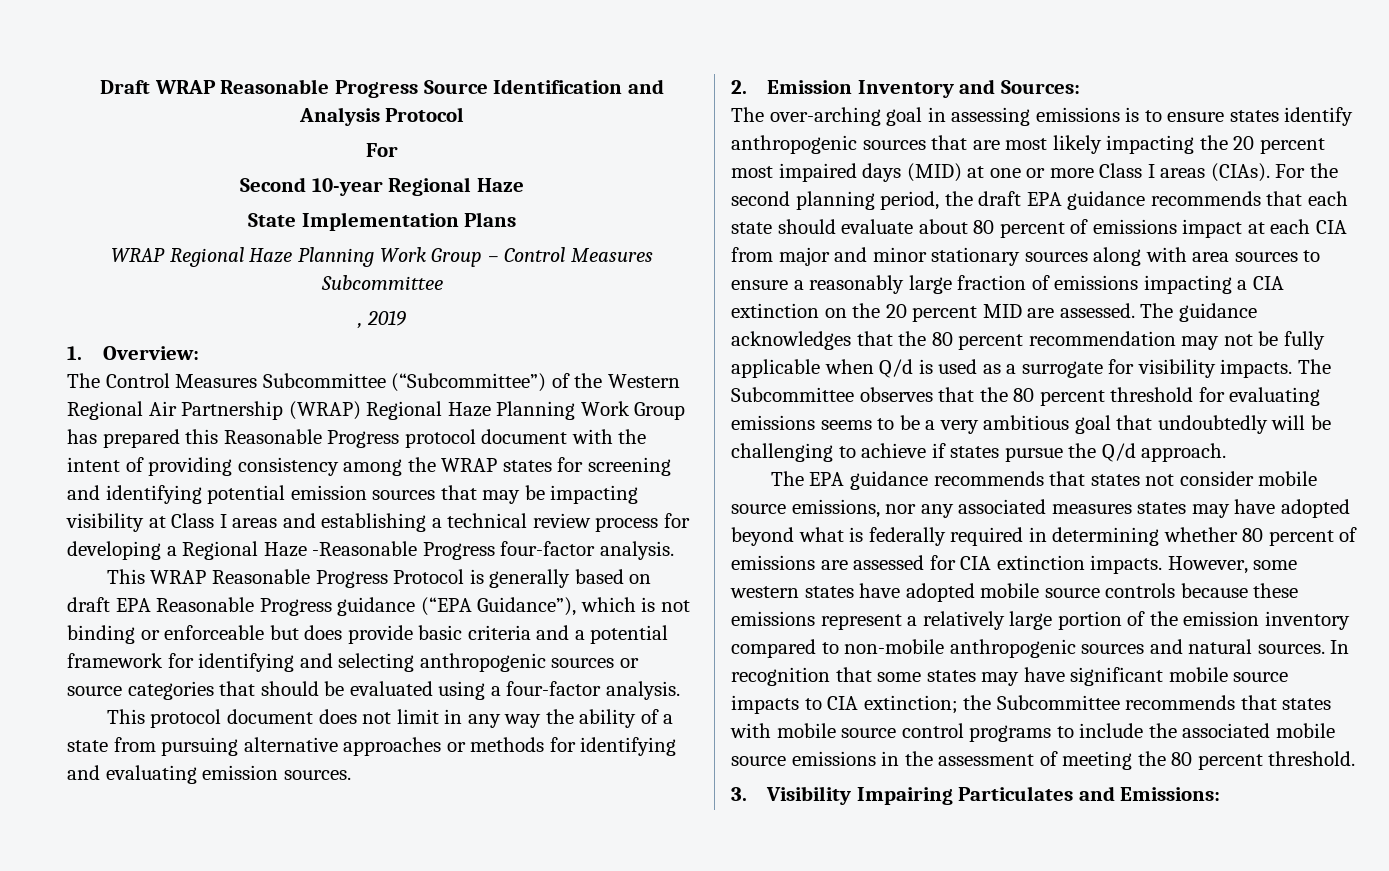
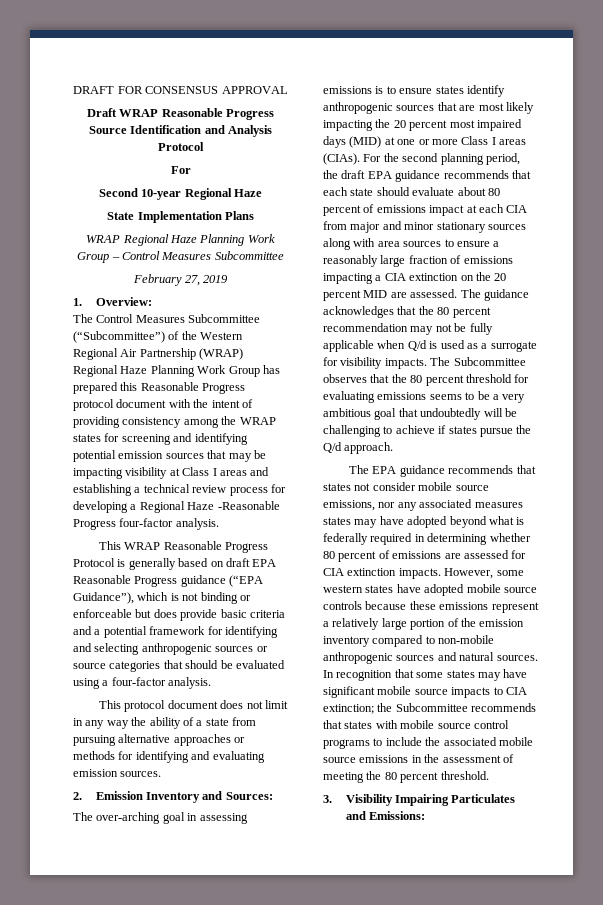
+ DRAFT FOR CONSENSUS APPROVAL
- , 2019
+ February 27, 2019

